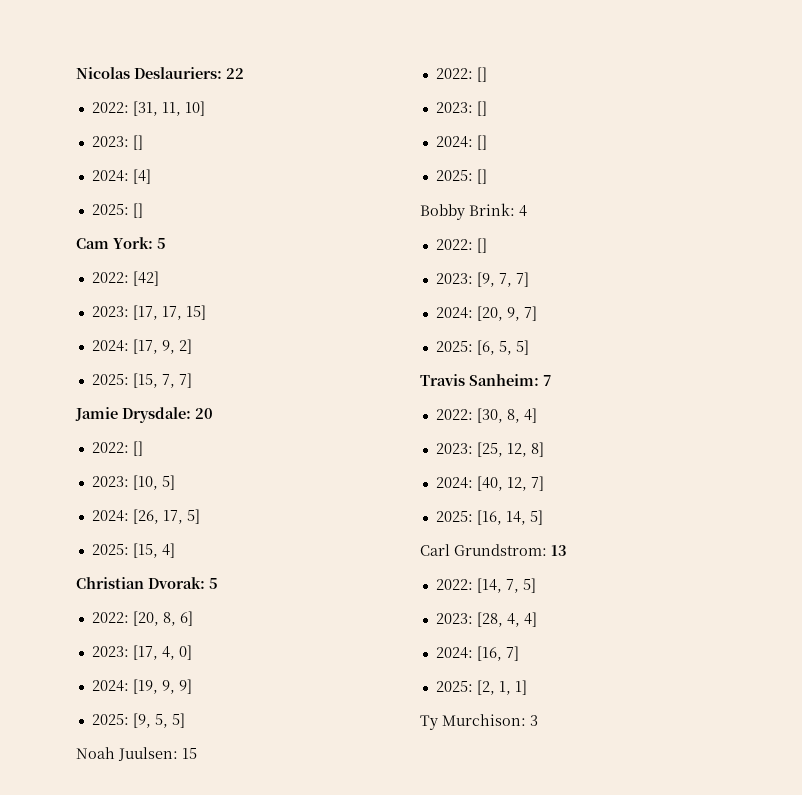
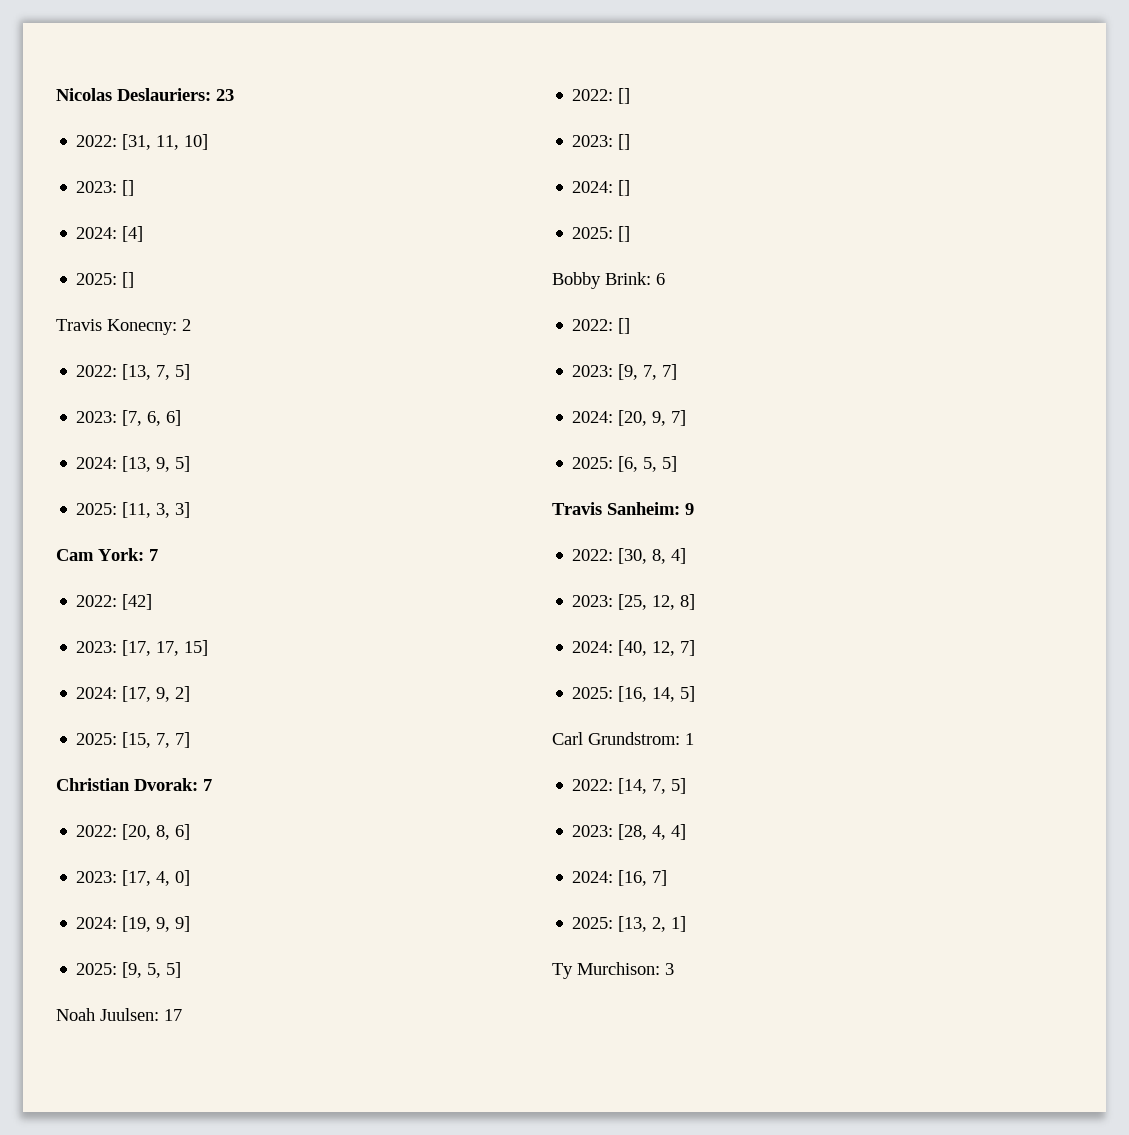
- Nicolas Deslauriers: 22
+ Nicolas Deslauriers: 23
+ Travis Konecny: 2
+ 2022: [13, 7, 5]
+ 2023: [7, 6, 6]
+ 2024: [13, 9, 5]
+ 2025: [11, 3, 3]
- Cam York: 5
+ Cam York: 7
- Jamie Drysdale: 20
- 2022: []
- 2023: [10, 5]
- 2024: [26, 17, 5]
- 2025: [15, 4]
- Christian Dvorak: 5
+ Christian Dvorak: 7
- Noah Juulsen: 15
+ Noah Juulsen: 17
- Bobby Brink: 4
+ Bobby Brink: 6
- Travis Sanheim: 7
+ Travis Sanheim: 9
- Carl Grundstrom: 13
+ Carl Grundstrom: 1
- 2025: [2, 1, 1]
+ 2025: [13, 2, 1]

